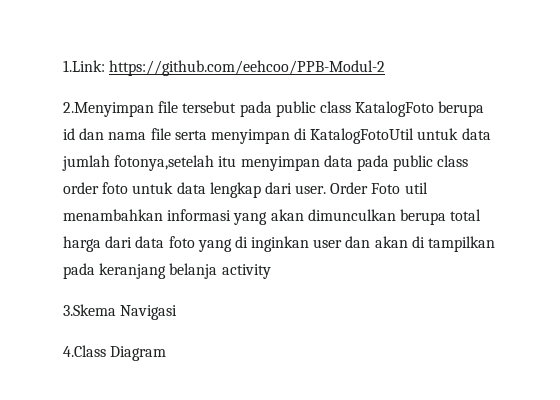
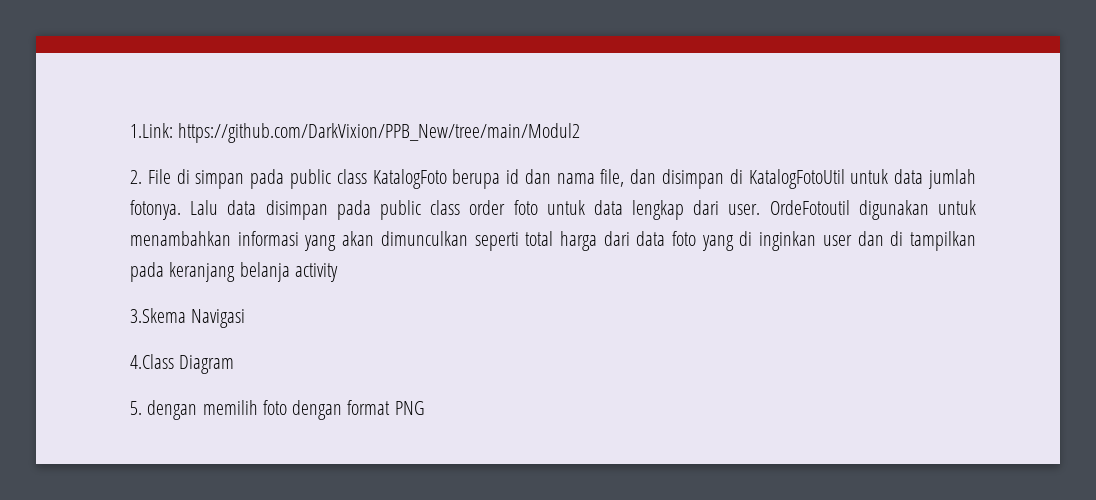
- 1.Link: https://github.com/eehcoo/PPB-Modul-2
- 2.Menyimpan file tersebut pada public class KatalogFoto berupa id dan nama file serta menyimpan di KatalogFotoUtil untuk data jumlah fotonya,setelah itu menyimpan data pada public class order foto untuk data lengkap dari user.
+ 1.Link: https://github.com/DarkVixion/PPB_New/tree/main/Modul2
+ 2. File di simpan pada public class KatalogFoto berupa id dan nama file, dan disimpan di KatalogFotoUtil untuk data jumlah fotonya. Lalu data disimpan pada public class order foto untuk data lengkap dari user.
- Order Foto util menambahkan informasi yang akan dimunculkan berupa total harga dari data foto yang di inginkan user dan akan di tampilkan pada keranjang belanja activity
+ OrdeFotoutil digunakan untuk menambahkan informasi yang akan dimunculkan seperti total harga dari data foto yang di inginkan user dan di tampilkan pada keranjang belanja activity
+ 5. dengan memilih foto dengan format PNG

